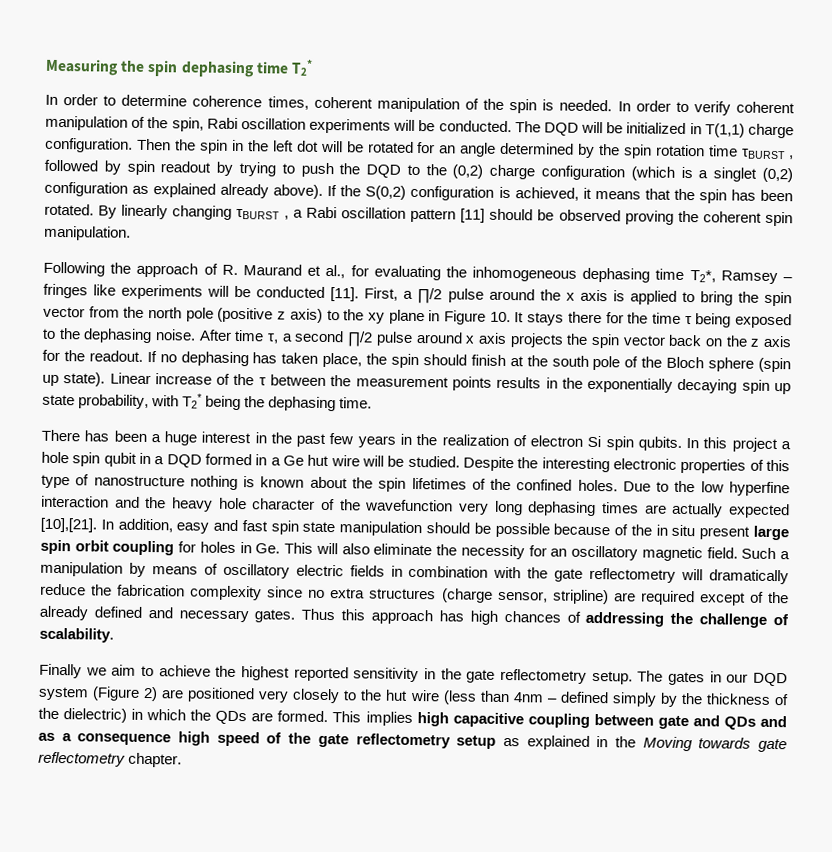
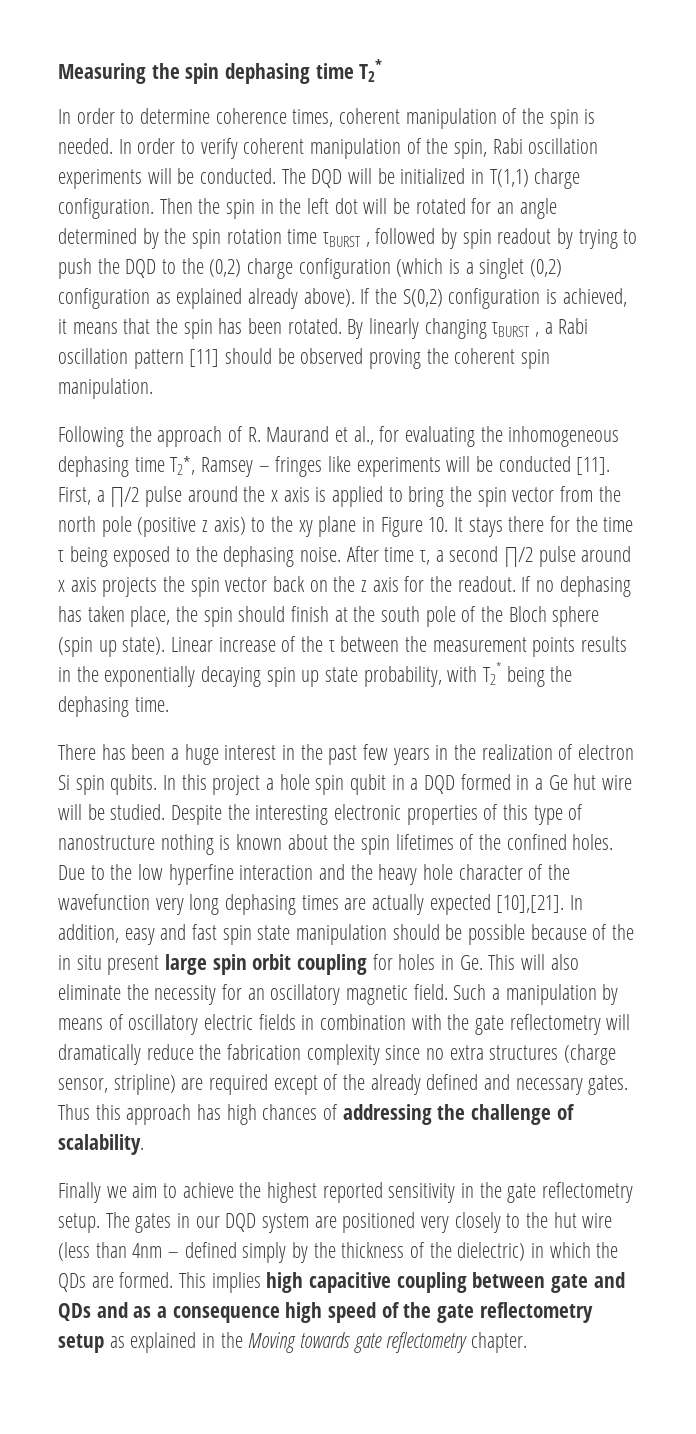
- The gates in our DQD system (Figure 2) are positioned very closely to the hut wire (less than 4nm – defined simply by the thickness of the dielectric) in which the QDs are formed.
+ The gates in our DQD system are positioned very closely to the hut wire (less than 4nm – defined simply by the thickness of the dielectric) in which the QDs are formed.

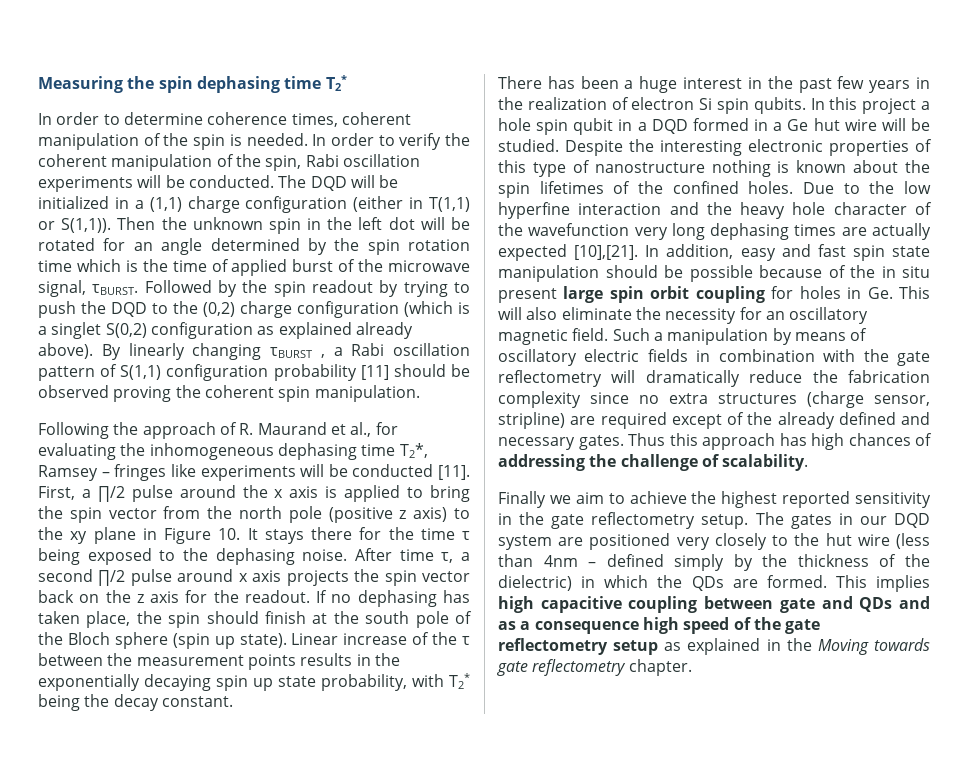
- In order to verify coherent manipulation of the spin, Rabi oscillation experiments will be conducted.
+ In order to verify the coherent manipulation of the spin, Rabi oscillation experiments will be conducted.
- The DQD will be initialized in T(1,1) charge configuration.
+ The DQD will be initialized in a (1,1) charge configuration (either in T(1,1) or S(1,1)).
- Then the spin in the left dot will be rotated for an angle determined by the spin rotation time τBURST , followed by spin readout by trying to push the DQD to the (0,2) charge configuration (which is a singlet (0,2) configuration as explained already above).
+ Then the unknown spin in the left dot will be rotated for an angle determined by the spin rotation time which is the time of applied burst of the microwave signal, τBURST. Followed by the spin readout by trying to push the DQD to the (0,2) charge configuration (which is a singlet S(0,2) configuration as explained already above).
- If the S(0,2) configuration is achieved, it means that the spin has been rotated.
- By linearly changing τBURST , a Rabi oscillation pattern [11] should be observed proving the coherent spin manipulation.
+ By linearly changing τBURST , a Rabi oscillation pattern of S(1,1) configuration probability [11] should be observed proving the coherent spin manipulation.
- Linear increase of the τ between the measurement points results in the exponentially decaying spin up state probability, with T2* being the dephasing time.
+ Linear increase of the τ between the measurement points results in the exponentially decaying spin up state probability, with T2* being the decay constant.

